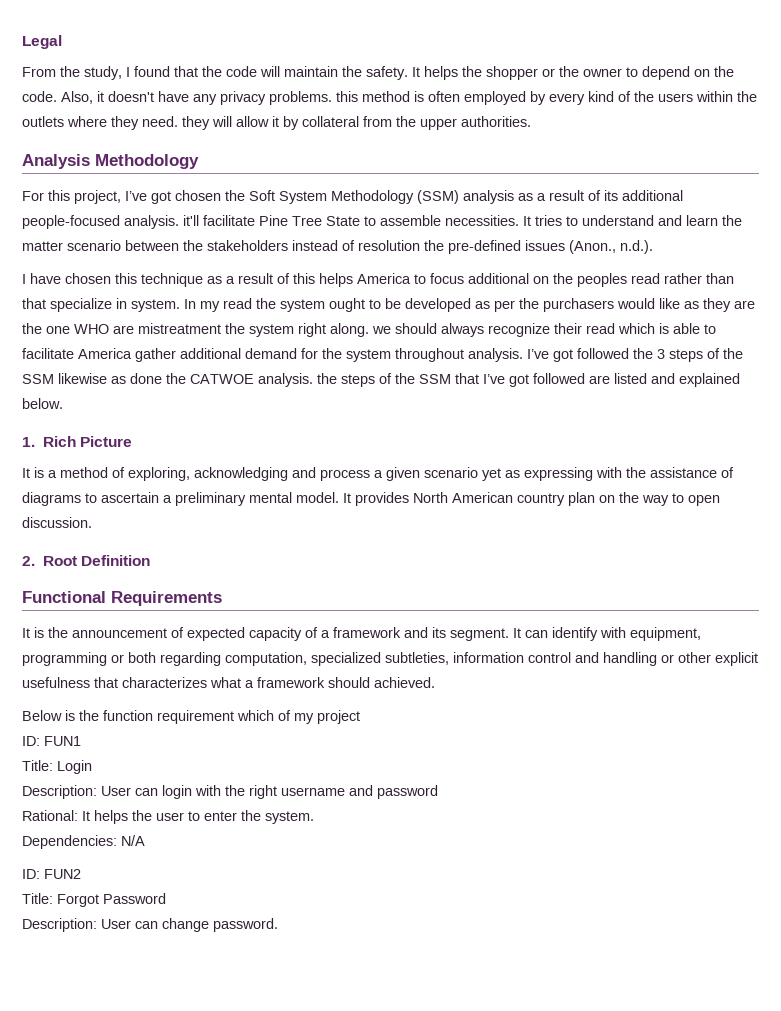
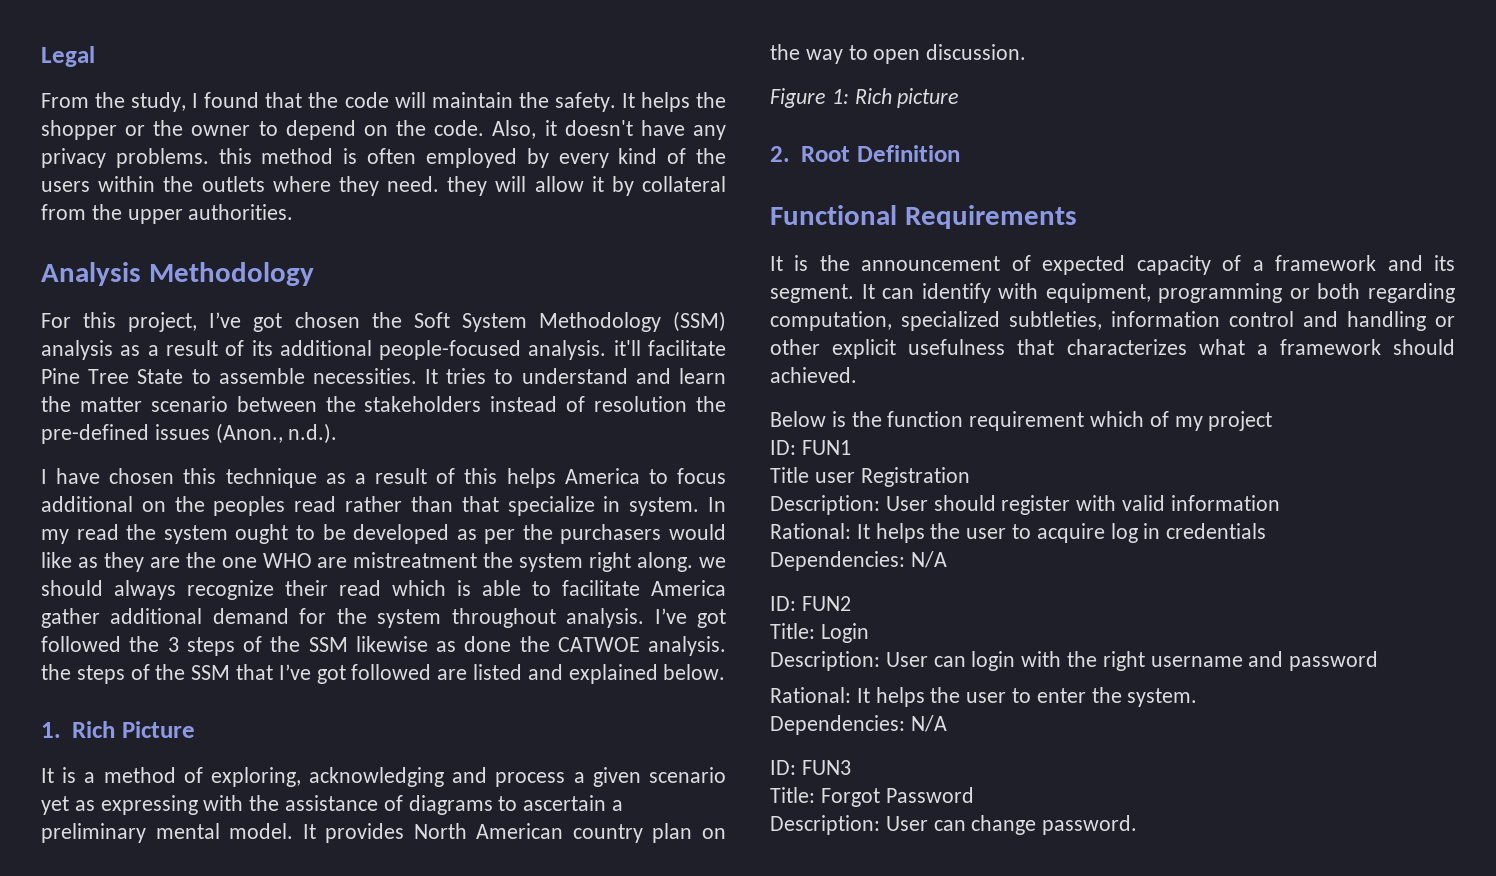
+ Figure 1: Rich picture
+ Title user Registration
+ Description: User should register with valid information
+ Rational: It helps the user to acquire log in credentials
+ Dependencies: N/A
+ ID: FUN2
- ID: FUN2
+ ID: FUN3

